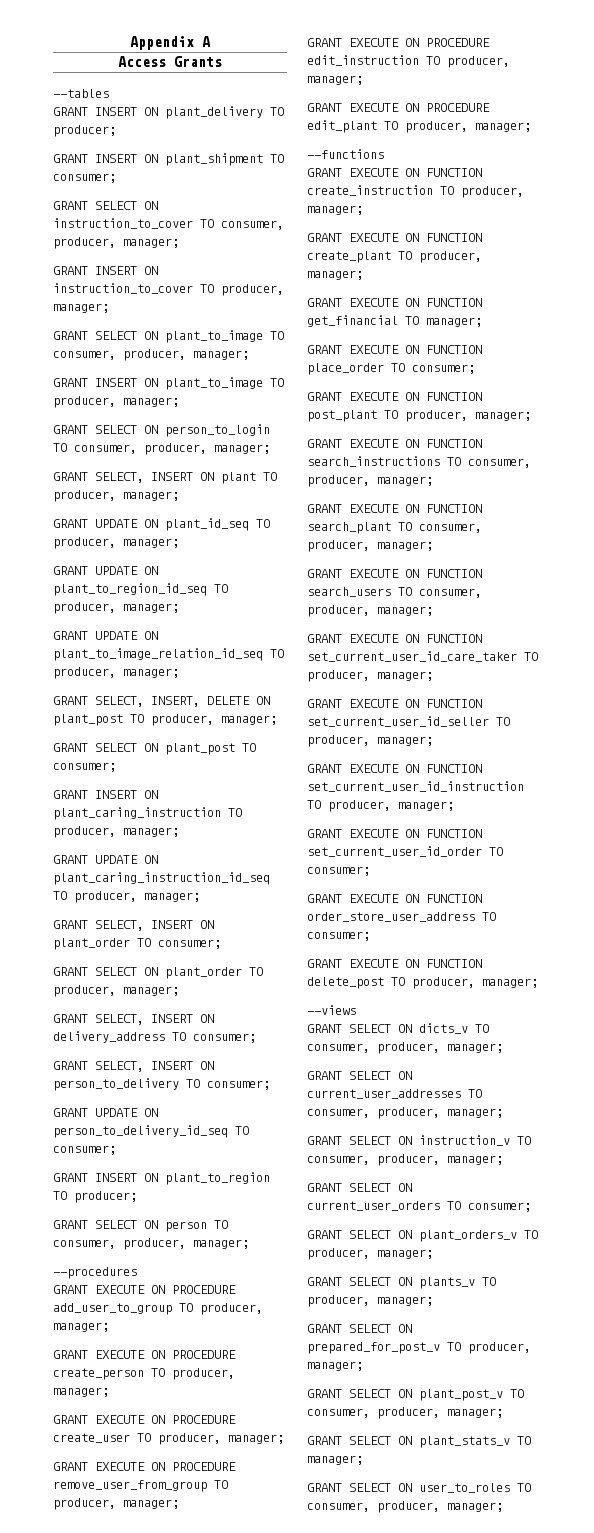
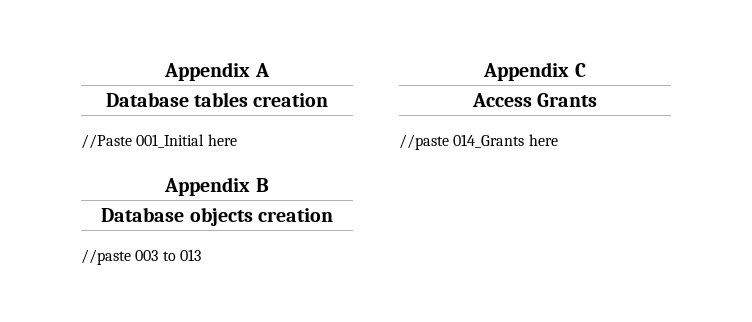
+ Database tables creation
+ //Paste 001_Initial here
+ Appendix B
+ Database objects creation
+ //paste 003 to 013
+ Appendix C
  Access Grants
- --tables
- GRANT INSERT ON plant_delivery TO producer;
- GRANT INSERT ON plant_shipment TO consumer;
- GRANT SELECT ON instruction_to_cover TO consumer, producer, manager;
- GRANT INSERT ON instruction_to_cover TO producer, manager;
- GRANT SELECT ON plant_to_image TO consumer, producer, manager;
- GRANT INSERT ON plant_to_image TO producer, manager;
- GRANT SELECT ON person_to_login TO consumer, producer, manager;
- GRANT SELECT, INSERT ON plant TO producer, manager;
- GRANT UPDATE ON plant_id_seq TO producer, manager;
- GRANT UPDATE ON plant_to_region_id_seq TO producer, manager;
- GRANT UPDATE ON plant_to_image_relation_id_seq TO producer, manager;
- GRANT SELECT, INSERT, DELETE ON plant_post TO producer, manager;
- GRANT SELECT ON plant_post TO consumer;
- GRANT INSERT ON plant_caring_instruction TO producer, manager;
- GRANT UPDATE ON plant_caring_instruction_id_seq TO producer, manager;
- GRANT SELECT, INSERT ON plant_order TO consumer;
- GRANT SELECT ON plant_order TO producer, manager;
- GRANT SELECT, INSERT ON delivery_address TO consumer;
- GRANT SELECT, INSERT ON person_to_delivery TO consumer;
- GRANT UPDATE ON person_to_delivery_id_seq TO consumer;
- GRANT INSERT ON plant_to_region TO producer;
- GRANT SELECT ON person TO consumer, producer, manager;
- --procedures
- GRANT EXECUTE ON PROCEDURE add_user_to_group TO producer, manager;
- GRANT EXECUTE ON PROCEDURE create_person TO producer, manager;
- GRANT EXECUTE ON PROCEDURE create_user TO producer, manager;
- GRANT EXECUTE ON PROCEDURE remove_user_from_group TO producer, manager;
- GRANT EXECUTE ON PROCEDURE edit_instruction TO producer, manager;
- GRANT EXECUTE ON PROCEDURE edit_plant TO producer, manager;
- --functions
- GRANT EXECUTE ON FUNCTION create_instruction TO producer, manager;
- GRANT EXECUTE ON FUNCTION create_plant TO producer, manager;
- GRANT EXECUTE ON FUNCTION get_financial TO manager;
- GRANT EXECUTE ON FUNCTION place_order TO consumer;
- GRANT EXECUTE ON FUNCTION post_plant TO producer, manager;
- GRANT EXECUTE ON FUNCTION search_instructions TO consumer, producer, manager;
- GRANT EXECUTE ON FUNCTION search_plant TO consumer, producer, manager;
- GRANT EXECUTE ON FUNCTION search_users TO consumer, producer, manager;
- GRANT EXECUTE ON FUNCTION set_current_user_id_care_taker TO producer, manager;
- GRANT EXECUTE ON FUNCTION set_current_user_id_seller TO producer, manager;
- GRANT EXECUTE ON FUNCTION set_current_user_id_instruction TO producer, manager;
- GRANT EXECUTE ON FUNCTION set_current_user_id_order TO consumer;
- GRANT EXECUTE ON FUNCTION order_store_user_address TO consumer;
- GRANT EXECUTE ON FUNCTION delete_post TO producer, manager;
- --views
- GRANT SELECT ON dicts_v TO consumer, producer, manager;
- GRANT SELECT ON current_user_addresses TO consumer, producer, manager;
- GRANT SELECT ON instruction_v TO consumer, producer, manager;
- GRANT SELECT ON current_user_orders TO consumer;
- GRANT SELECT ON plant_orders_v TO producer, manager;
- GRANT SELECT ON plants_v TO producer, manager;
- GRANT SELECT ON prepared_for_post_v TO producer, manager;
- GRANT SELECT ON plant_post_v TO consumer, producer, manager;
- GRANT SELECT ON plant_stats_v TO manager;
- GRANT SELECT ON user_to_roles TO consumer, producer, manager;
+ //paste 014_Grants here

